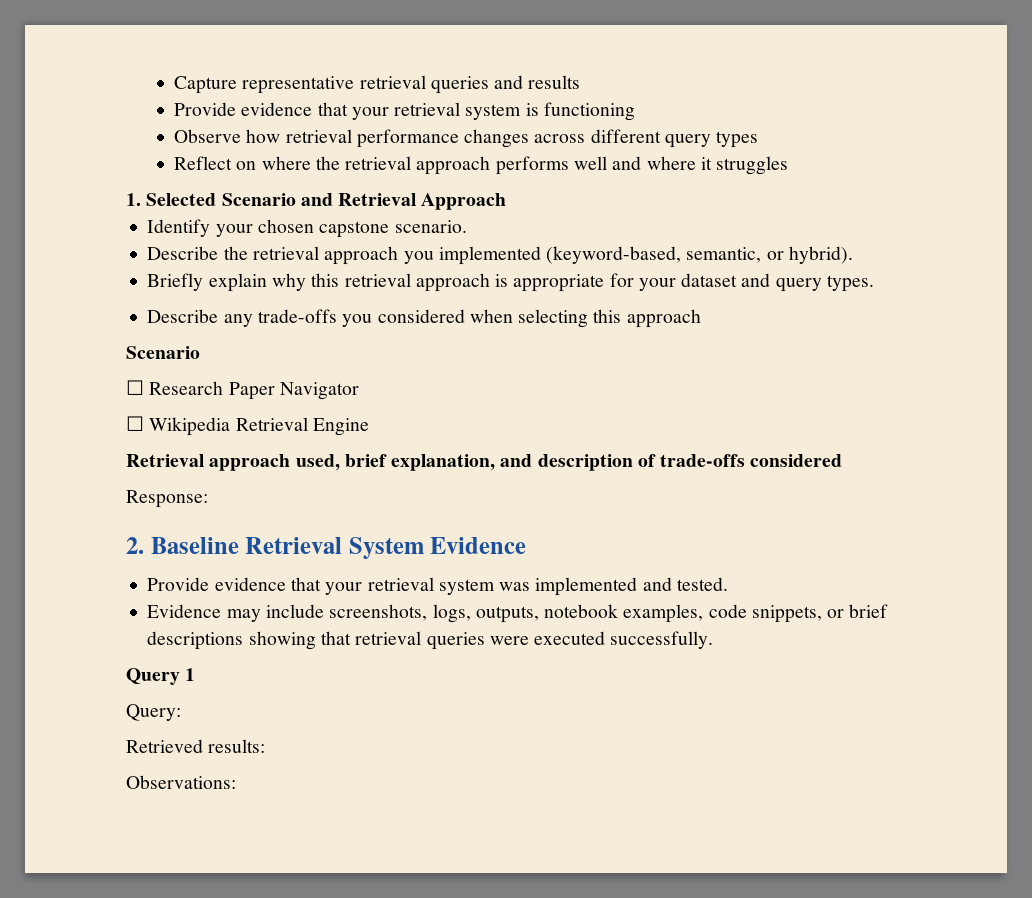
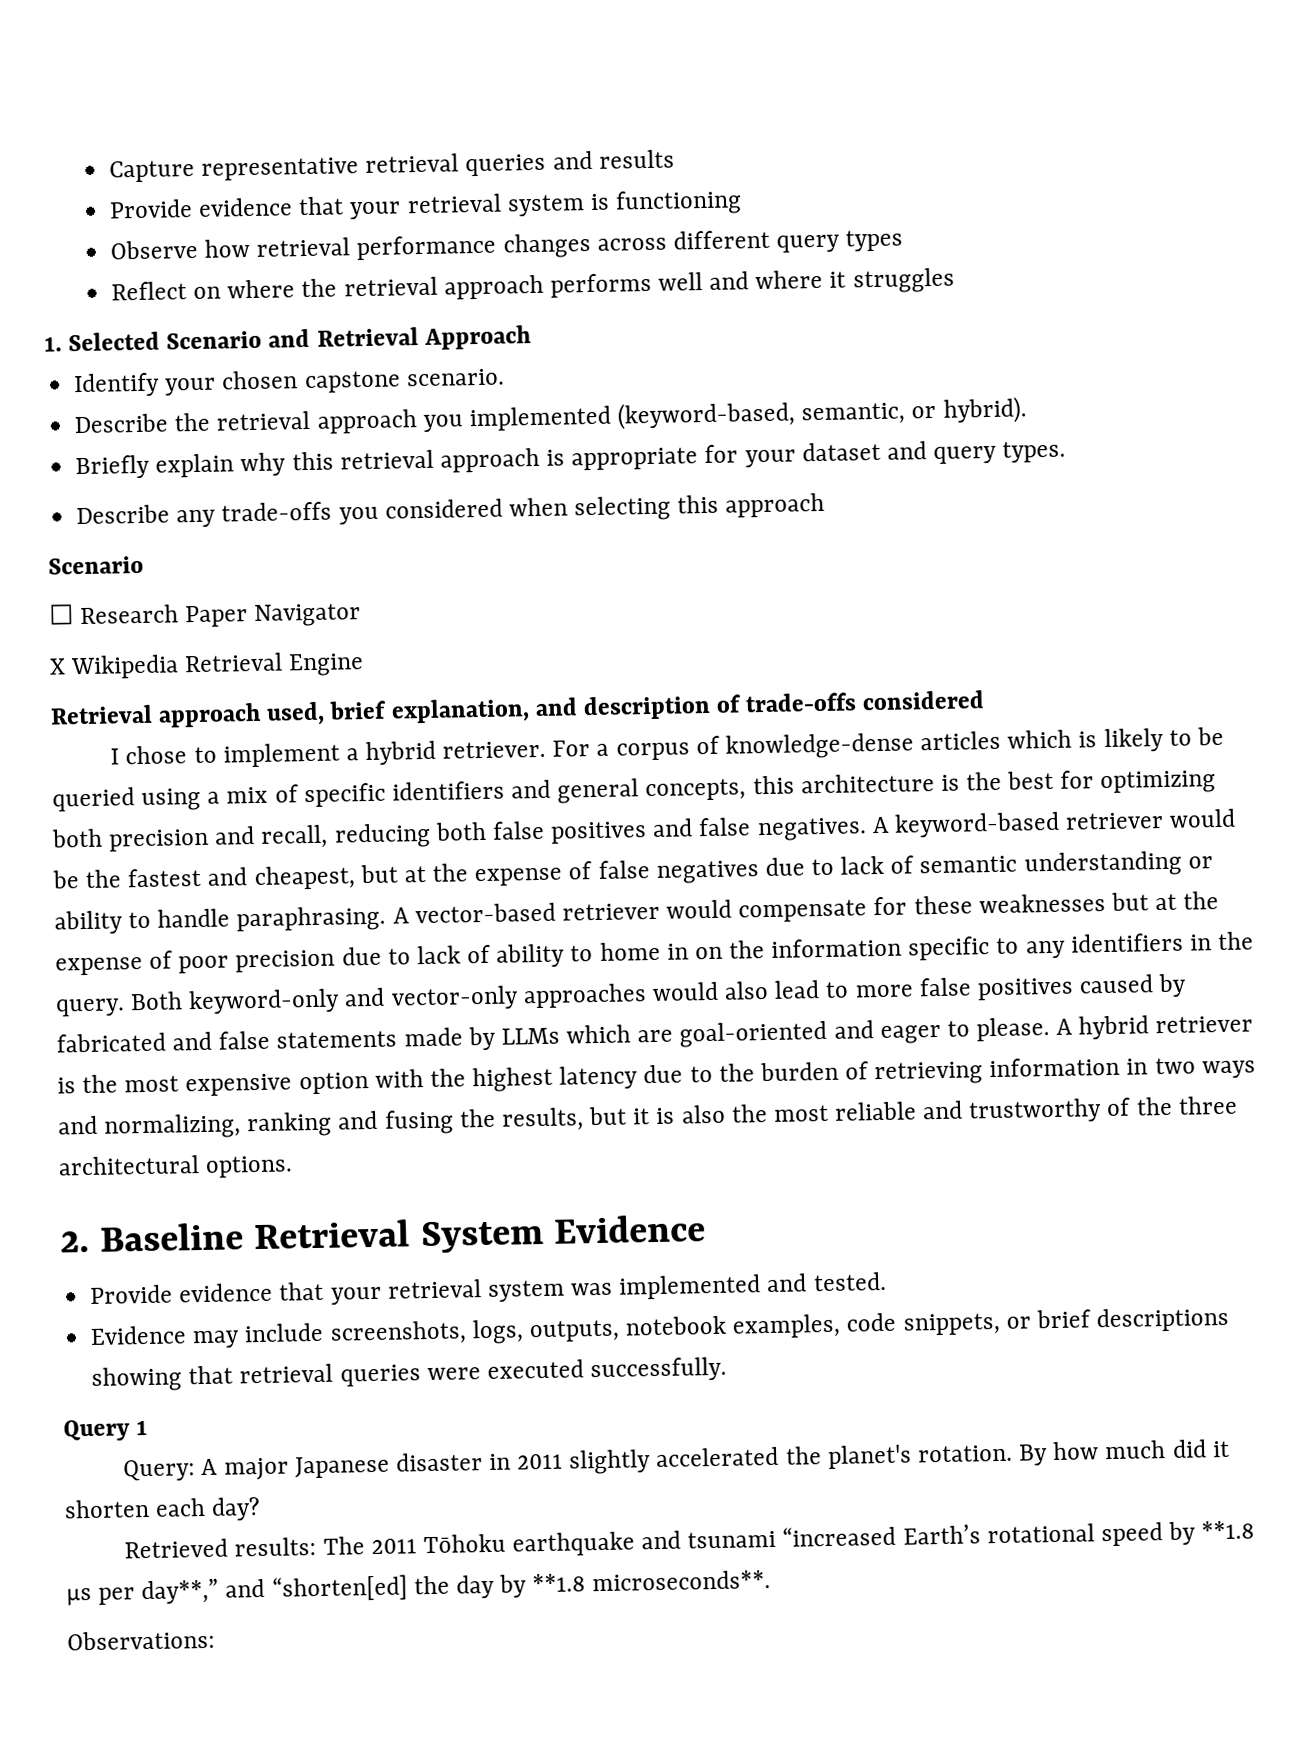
- ☐ Wikipedia Retrieval Engine
+ X Wikipedia Retrieval Engine
- Response:
+ I chose to implement a hybrid retriever. For a corpus of knowledge-dense articles which is likely to be queried using a mix of specific identifiers and general concepts, this architecture is the best for optimizing both precision and recall, reducing both false positives and false negatives. A keyword-based retriever would be the fastest and cheapest, but at the expense of false negatives due to lack of semantic understanding or ability to handle paraphrasing. A vector-based retriever would compensate for these weaknesses but at the expense of poor precision due to lack of ability to home in on the information specific to any identifiers in the query. Both keyword-only and vector-only approaches would also lead to more false positives caused by fabricated and false statements made by LLMs which are goal-oriented and eager to please. A hybrid retriever is the most expensive option with the highest latency due to the burden of retrieving information in two ways and normalizing, ranking and fusing the results, but it is also the most reliable and trustworthy of the three architectural options.
- Query:
- Retrieved results:
+ Query: A major Japanese disaster in 2011 slightly accelerated the planet's rotation. By how much did it shorten each day?
+ Retrieved results: The 2011 Tōhoku earthquake and tsunami “increased Earth’s rotational speed by **1.8 μs per day**,” and “shorten[ed] the day by **1.8 microseconds**.

